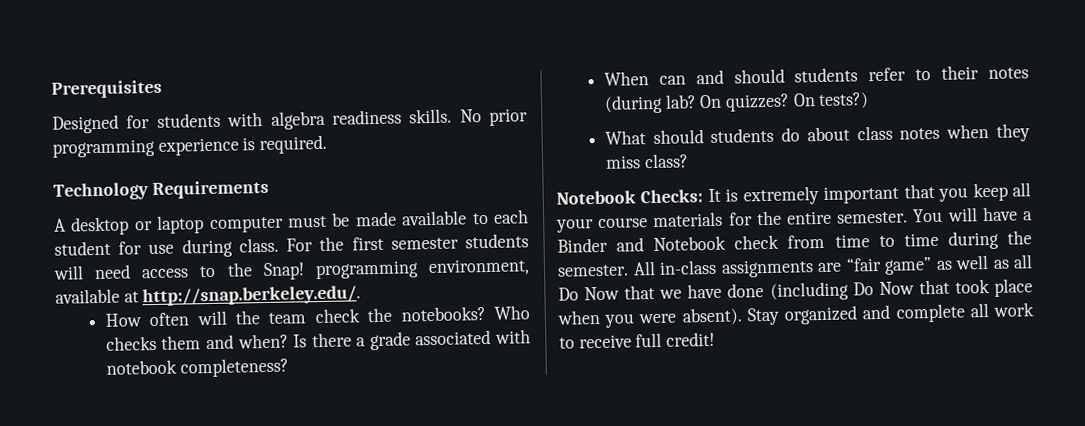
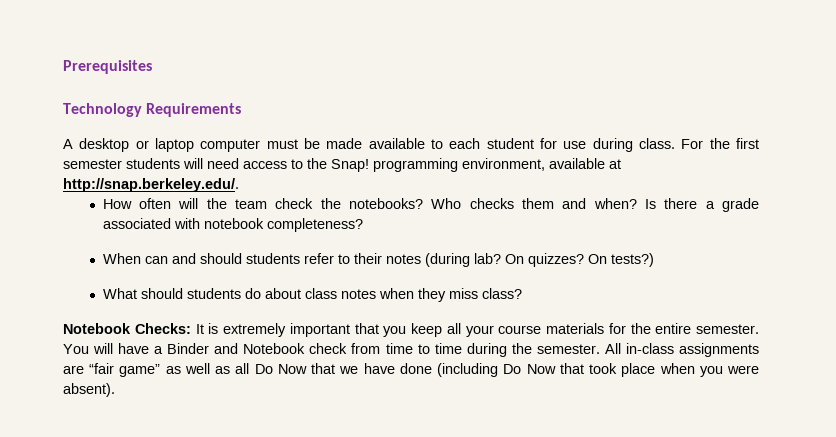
- Designed for students with algebra readiness skills. No prior programming experience is required.
- Stay organized and complete all work to receive full credit!

